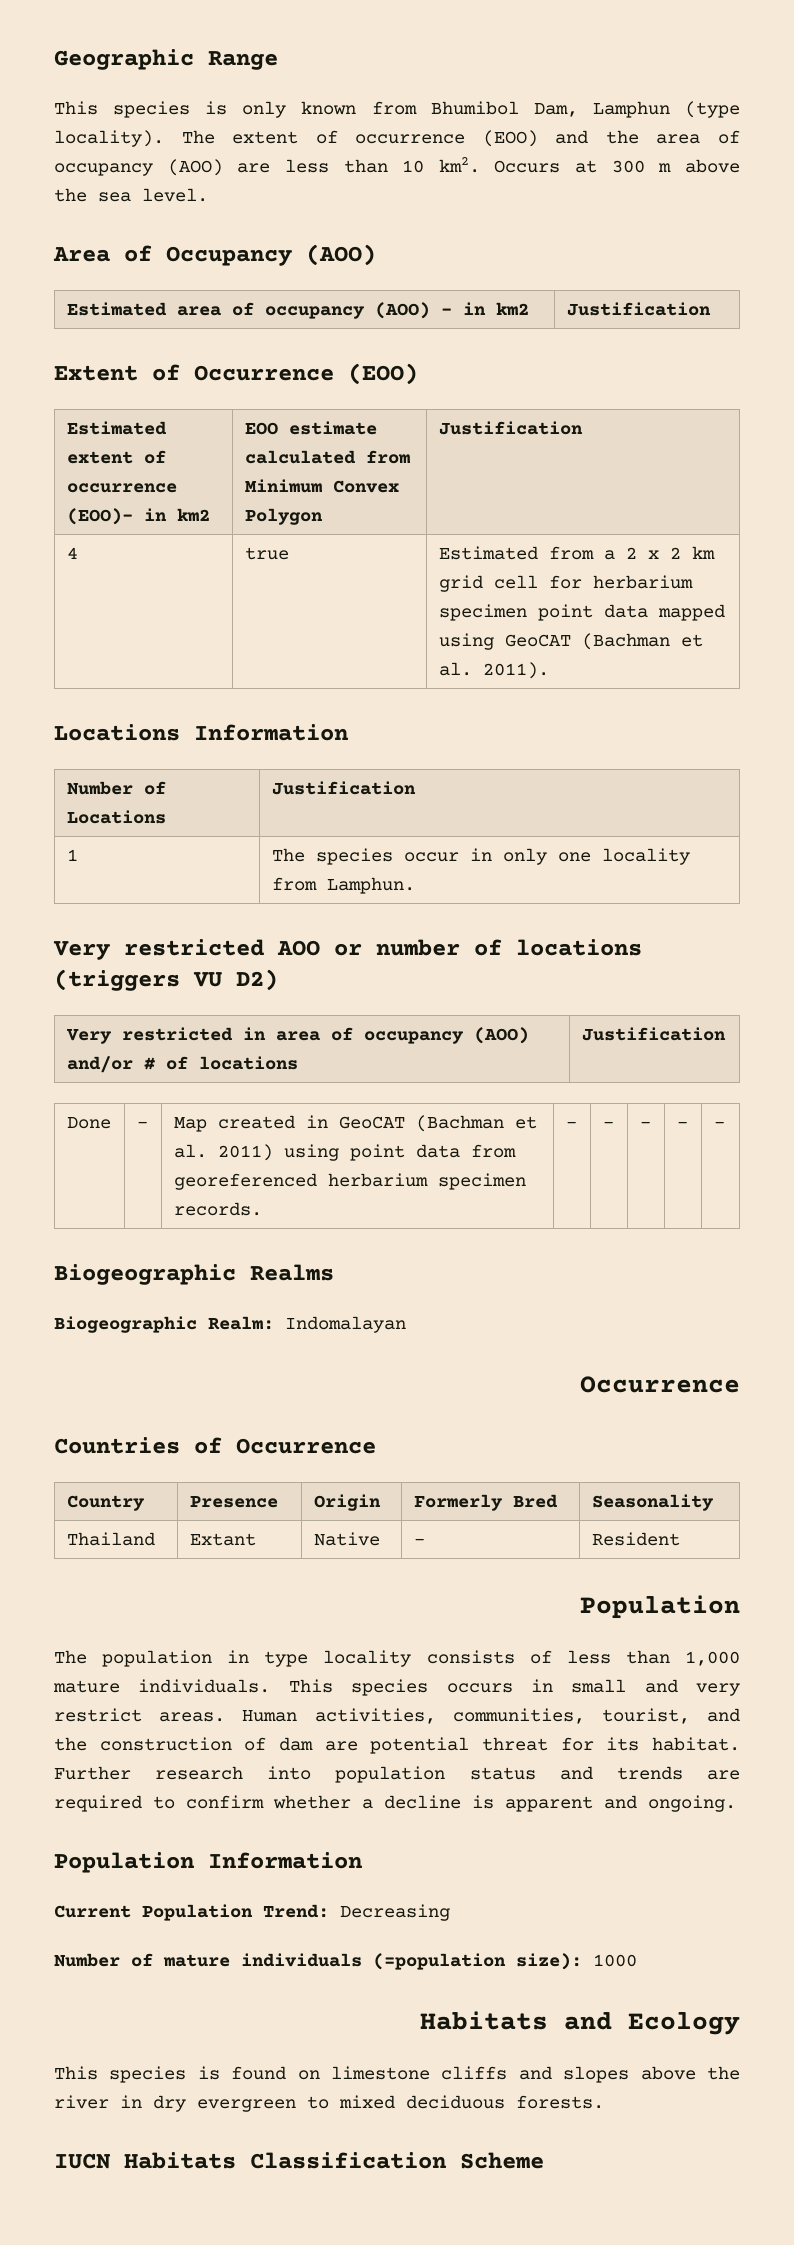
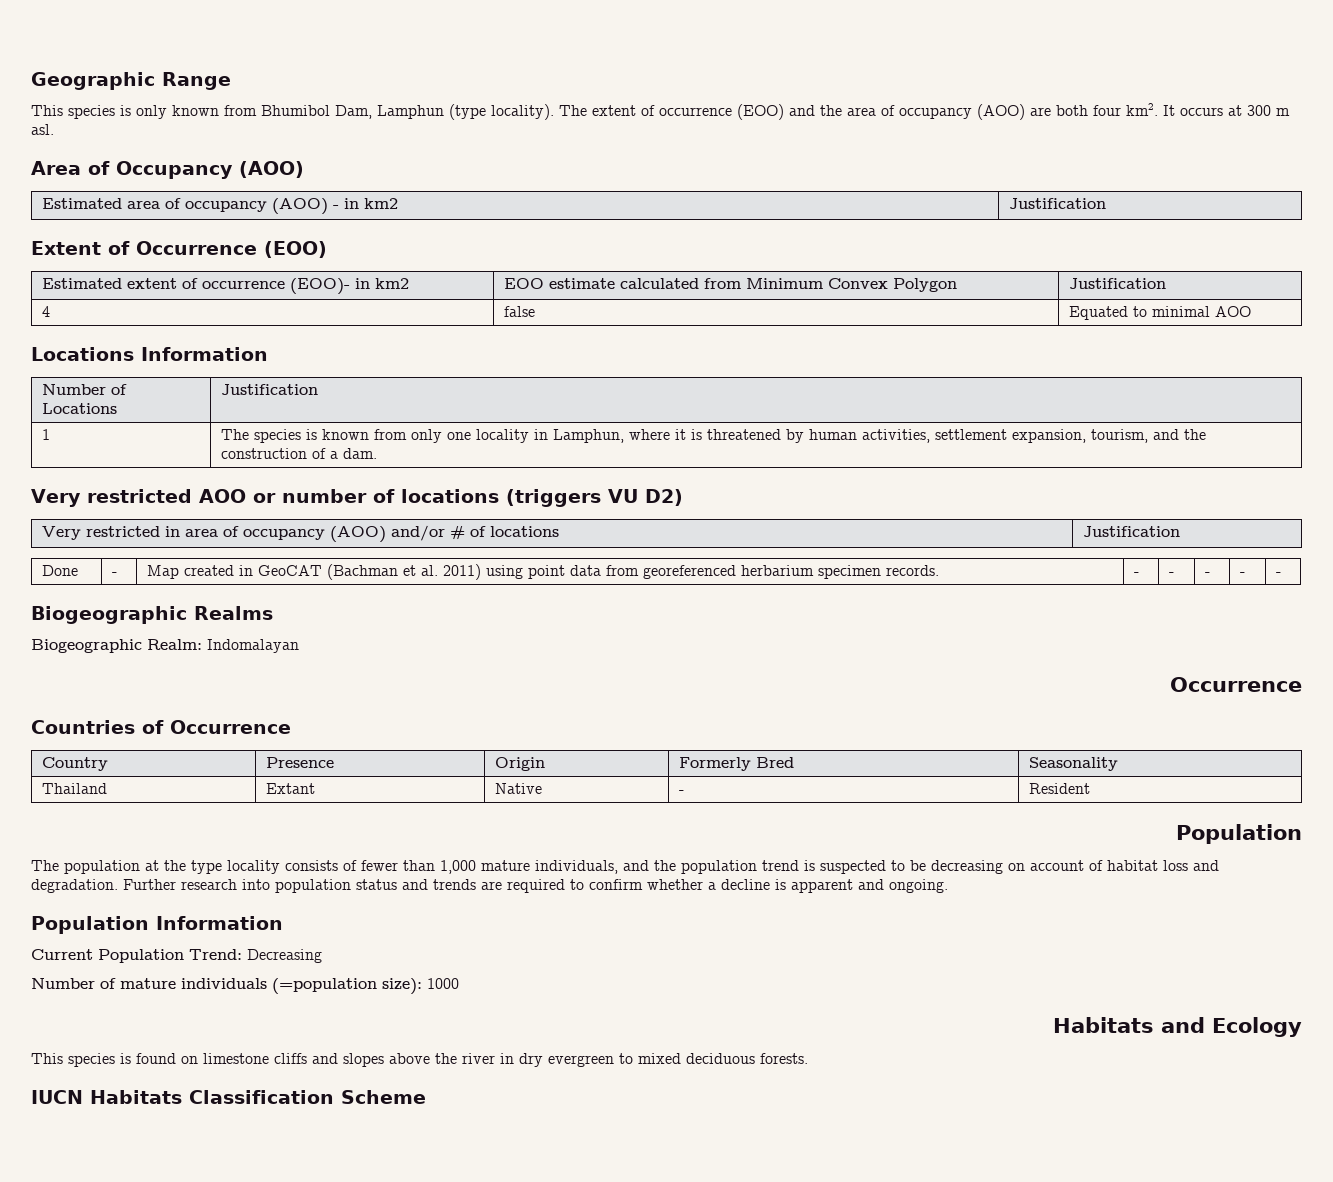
- The extent of occurrence (EOO) and the area of occupancy (AOO) are less than 10 km2. Occurs at 300 m above the sea level.
+ The extent of occurrence (EOO) and the area of occupancy (AOO) are both four km2. It occurs at 300 m asl.
- 4 | true | Estimated from a 2 x 2 km grid cell for herbarium specimen point data mapped using GeoCAT (Bachman et al. 2011).
+ 4 | false | Equated to minimal AOO
- 1 | The species occur in only one locality from Lamphun.
+ 1 | The species is known from only one locality in Lamphun, where it is threatened by human activities, settlement expansion, tourism, and the construction of a dam.
- The population in type locality consists of less than 1,000 mature individuals. This species occurs in small and very restrict areas. Human activities, communities, tourist, and the construction of dam are potential threat for its habitat.
+ The population at the type locality consists of fewer than 1,000 mature individuals, and the population trend is suspected to be decreasing on account of habitat loss and degradation.

